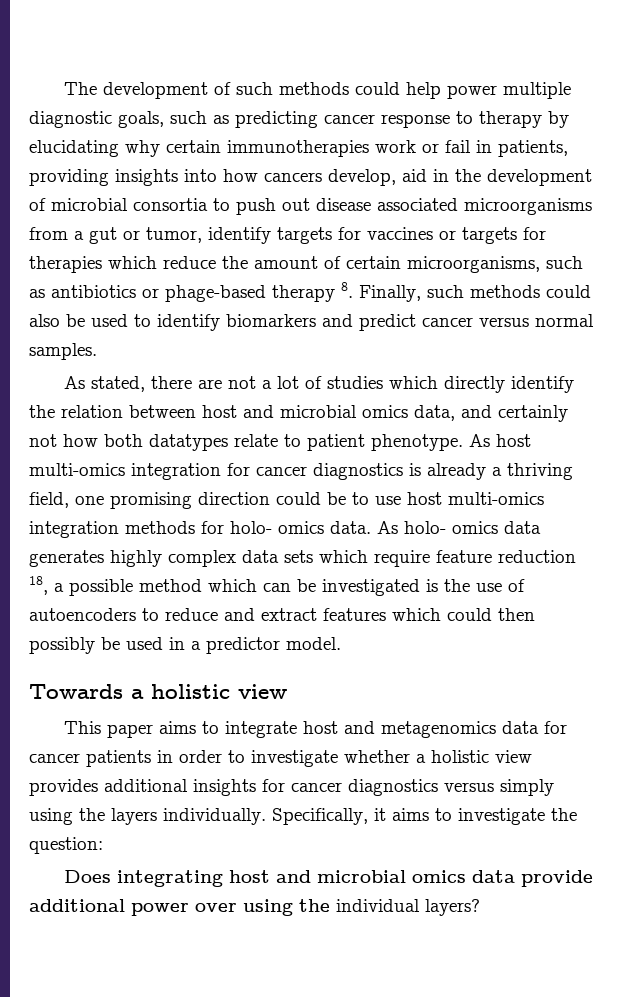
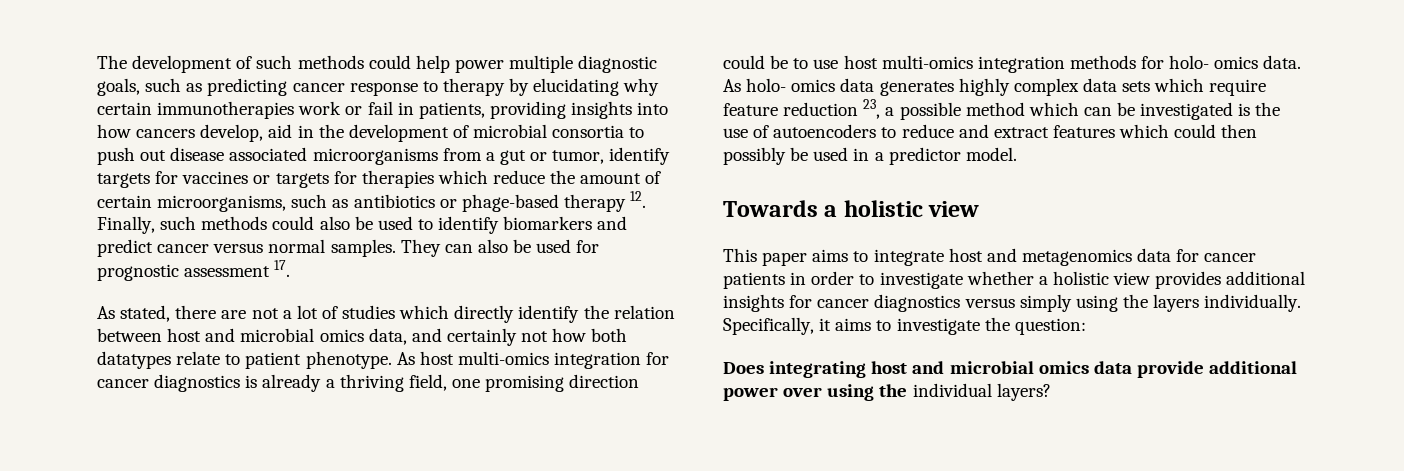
- The development of such methods could help power multiple diagnostic goals, such as predicting cancer response to therapy by elucidating why certain immunotherapies work or fail in patients, providing insights into how cancers develop, aid in the development of microbial consortia to push out disease associated microorganisms from a gut or tumor, identify targets for vaccines or targets for therapies which reduce the amount of certain microorganisms, such as antibiotics or phage-based therapy 8. Finally, such methods could also be used to identify biomarkers and predict cancer versus normal samples.
+ The development of such methods could help power multiple diagnostic goals, such as predicting cancer response to therapy by elucidating why certain immunotherapies work or fail in patients, providing insights into how cancers develop, aid in the development of microbial consortia to push out disease associated microorganisms from a gut or tumor, identify targets for vaccines or targets for therapies which reduce the amount of certain microorganisms, such as antibiotics or phage-based therapy 12. Finally, such methods could also be used to identify biomarkers and predict cancer versus normal samples. They can also be used for prognostic assessment 17.
- As holo- omics data generates highly complex data sets which require feature reduction 18, a possible method which can be investigated is the use of autoencoders to reduce and extract features which could then possibly be used in a predictor model.
+ As holo- omics data generates highly complex data sets which require feature reduction 23, a possible method which can be investigated is the use of autoencoders to reduce and extract features which could then possibly be used in a predictor model.

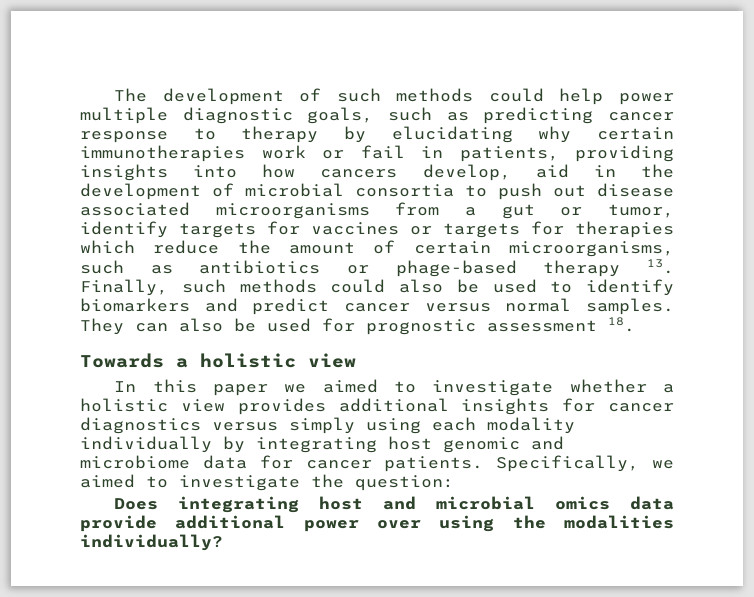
- The development of such methods could help power multiple diagnostic goals, such as predicting cancer response to therapy by elucidating why certain immunotherapies work or fail in patients, providing insights into how cancers develop, aid in the development of microbial consortia to push out disease associated microorganisms from a gut or tumor, identify targets for vaccines or targets for therapies which reduce the amount of certain microorganisms, such as antibiotics or phage-based therapy 12. Finally, such methods could also be used to identify biomarkers and predict cancer versus normal samples.
+ The development of such methods could help power multiple diagnostic goals, such as predicting cancer response to therapy by elucidating why certain immunotherapies work or fail in patients, providing insights into how cancers develop, aid in the development of microbial consortia to push out disease associated microorganisms from a gut or tumor, identify targets for vaccines or targets for therapies which reduce the amount of certain microorganisms, such as antibiotics or phage-based therapy 13. Finally, such methods could also be used to identify biomarkers and predict cancer versus normal samples.
- They can also be used for prognostic assessment 17.
- As stated, there are not a lot of studies which directly identify the relation between host and microbial omics data, and certainly not how both datatypes relate to patient phenotype. As host multi-omics integration for cancer diagnostics is already a thriving field, one promising direction could be to use host multi-omics integration methods for holo- omics data. As holo- omics data generates highly complex data sets which require feature reduction 23, a possible method which can be investigated is the use of autoencoders to reduce and extract features which could then possibly be used in a predictor model.
+ They can also be used for prognostic assessment 18.
  Towards a holistic view
- This paper aims to integrate host and metagenomics data for cancer patients in order to investigate whether a holistic view provides additional insights for cancer diagnostics versus simply using the layers individually. Specifically, it aims to investigate the question:
+ In this paper we aimed to investigate whether a holistic view provides additional insights for cancer diagnostics versus simply using each modality individually by integrating host genomic and microbiome data for cancer patients. Specifically, we aimed to investigate the question:
- Does integrating host and microbial omics data provide additional power over using the individual layers?
+ Does integrating host and microbial omics data provide additional power over using the modalities individually?

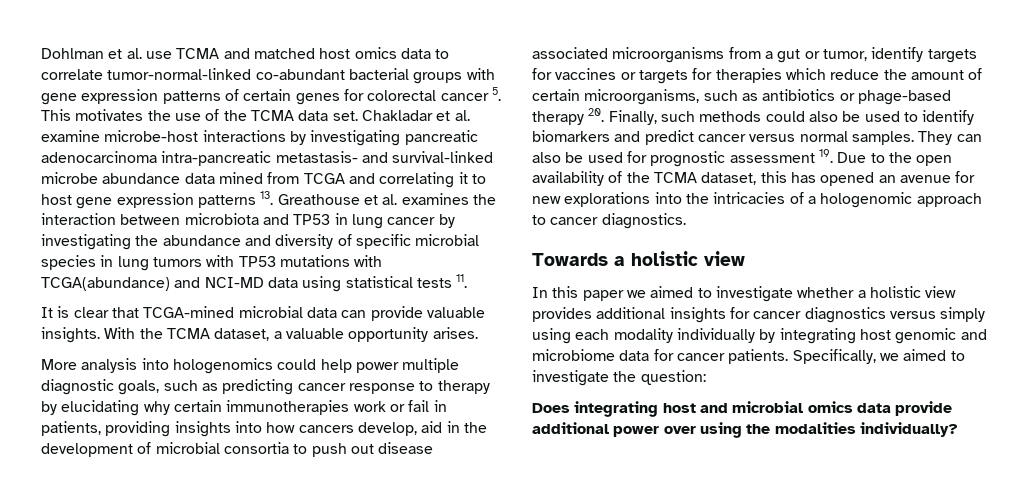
- The development of such methods could help power multiple diagnostic goals, such as predicting cancer response to therapy by elucidating why certain immunotherapies work or fail in patients, providing insights into how cancers develop, aid in the development of microbial consortia to push out disease associated microorganisms from a gut or tumor, identify targets for vaccines or targets for therapies which reduce the amount of certain microorganisms, such as antibiotics or phage-based therapy 13. Finally, such methods could also be used to identify biomarkers and predict cancer versus normal samples.
+ Dohlman et al. use TCMA and matched host omics data to correlate tumor-normal-linked co-abundant bacterial groups with gene expression patterns of certain genes for colorectal cancer 5. This motivates the use of the TCMA data set. Chakladar et al. examine microbe-host interactions by investigating pancreatic adenocarcinoma intra-pancreatic metastasis- and survival-linked microbe abundance data mined from TCGA and correlating it to host gene expression patterns 13. Greathouse et al. examines the interaction between microbiota and TP53 in lung cancer by investigating the abundance and diversity of specific microbial species in lung tumors with TP53 mutations with TCGA(abundance) and NCI-MD data using statistical tests 11.
+ It is clear that TCGA-mined microbial data can provide valuable insights. With the TCMA dataset, a valuable opportunity arises.
+ More analysis into hologenomics could help power multiple diagnostic goals, such as predicting cancer response to therapy by elucidating why certain immunotherapies work or fail in patients, providing insights into how cancers develop, aid in the development of microbial consortia to push out disease associated microorganisms from a gut or tumor, identify targets for vaccines or targets for therapies which reduce the amount of certain microorganisms, such as antibiotics or phage-based therapy 20. Finally, such methods could also be used to identify biomarkers and predict cancer versus normal samples.
- They can also be used for prognostic assessment 18.
+ They can also be used for prognostic assessment 19. Due to the open availability of the TCMA dataset, this has opened an avenue for new explorations into the intricacies of a hologenomic approach to cancer diagnostics.

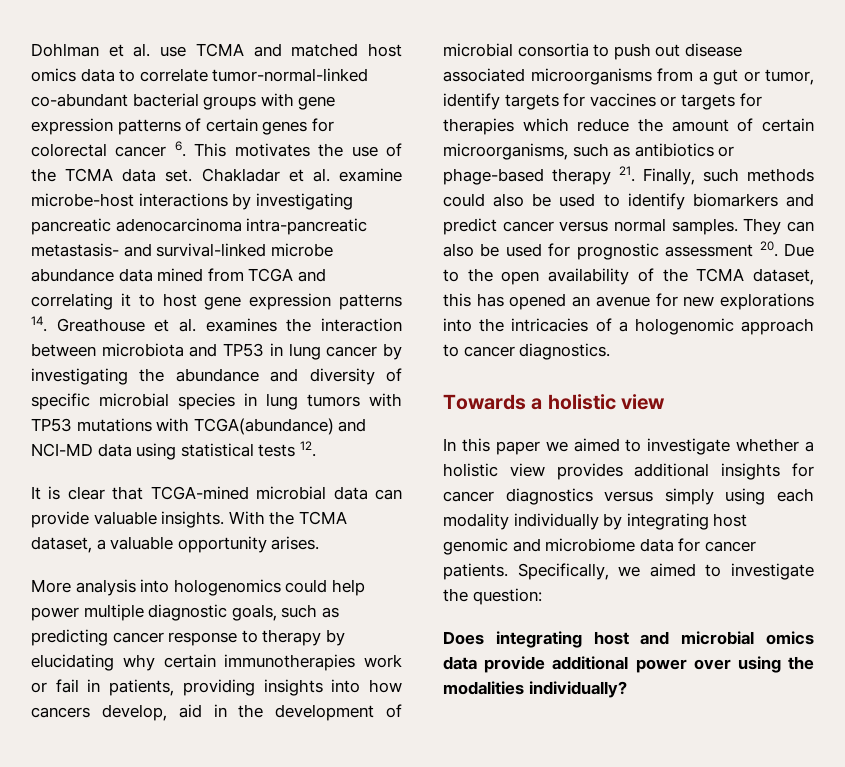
- Dohlman et al. use TCMA and matched host omics data to correlate tumor-normal-linked co-abundant bacterial groups with gene expression patterns of certain genes for colorectal cancer 5. This motivates the use of the TCMA data set.
+ Dohlman et al. use TCMA and matched host omics data to correlate tumor-normal-linked co-abundant bacterial groups with gene expression patterns of certain genes for colorectal cancer 6. This motivates the use of the TCMA data set.
- Chakladar et al. examine microbe-host interactions by investigating pancreatic adenocarcinoma intra-pancreatic metastasis- and survival-linked microbe abundance data mined from TCGA and correlating it to host gene expression patterns 13. Greathouse et al. examines the interaction between microbiota and TP53 in lung cancer by investigating the abundance and diversity of specific microbial species in lung tumors with TP53 mutations with TCGA(abundance) and NCI-MD data using statistical tests 11.
+ Chakladar et al. examine microbe-host interactions by investigating pancreatic adenocarcinoma intra-pancreatic metastasis- and survival-linked microbe abundance data mined from TCGA and correlating it to host gene expression patterns 14. Greathouse et al. examines the interaction between microbiota and TP53 in lung cancer by investigating the abundance and diversity of specific microbial species in lung tumors with TP53 mutations with TCGA(abundance) and NCI-MD data using statistical tests 12.
- More analysis into hologenomics could help power multiple diagnostic goals, such as predicting cancer response to therapy by elucidating why certain immunotherapies work or fail in patients, providing insights into how cancers develop, aid in the development of microbial consortia to push out disease associated microorganisms from a gut or tumor, identify targets for vaccines or targets for therapies which reduce the amount of certain microorganisms, such as antibiotics or phage-based therapy 20. Finally, such methods could also be used to identify biomarkers and predict cancer versus normal samples.
+ More analysis into hologenomics could help power multiple diagnostic goals, such as predicting cancer response to therapy by elucidating why certain immunotherapies work or fail in patients, providing insights into how cancers develop, aid in the development of microbial consortia to push out disease associated microorganisms from a gut or tumor, identify targets for vaccines or targets for therapies which reduce the amount of certain microorganisms, such as antibiotics or phage-based therapy 21. Finally, such methods could also be used to identify biomarkers and predict cancer versus normal samples.
- They can also be used for prognostic assessment 19. Due to the open availability of the TCMA dataset, this has opened an avenue for new explorations into the intricacies of a hologenomic approach to cancer diagnostics.
+ They can also be used for prognostic assessment 20. Due to the open availability of the TCMA dataset, this has opened an avenue for new explorations into the intricacies of a hologenomic approach to cancer diagnostics.

